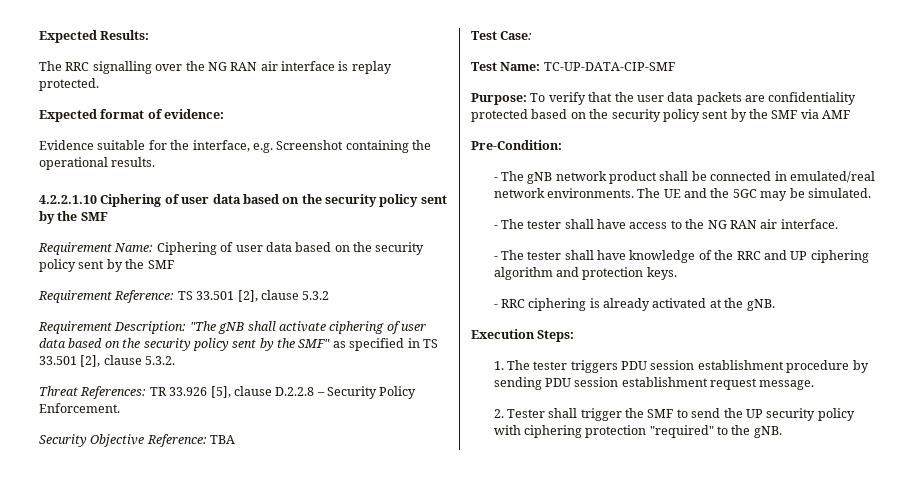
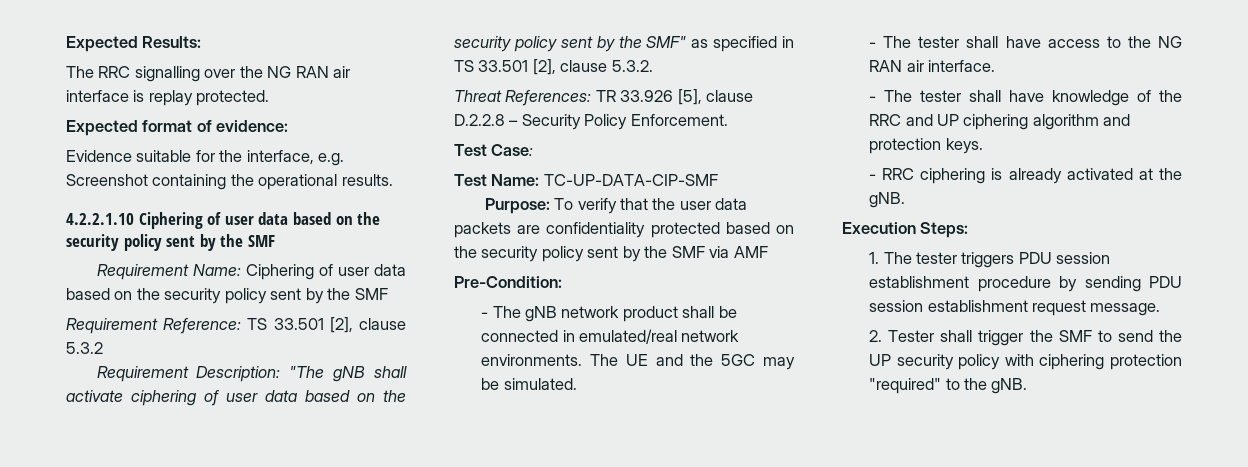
- Security Objective Reference: TBA

